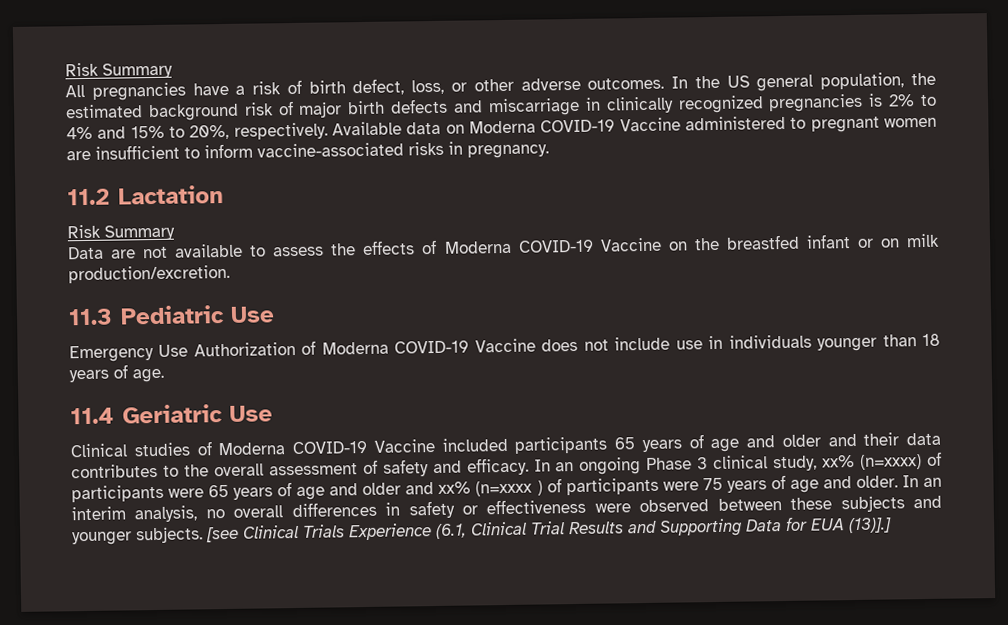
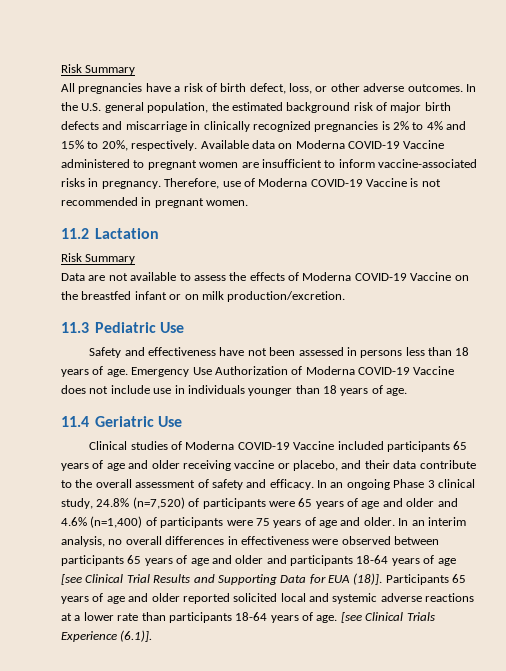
- In the US general population, the estimated background risk of major birth defects and miscarriage in clinically recognized pregnancies is 2% to 4% and 15% to 20%, respectively.
+ In the U.S. general population, the estimated background risk of major birth defects and miscarriage in clinically recognized pregnancies is 2% to 4% and 15% to 20%, respectively.
+ Therefore, use of Moderna COVID-19 Vaccine is not recommended in pregnant women.
+ Safety and effectiveness have not been assessed in persons less than 18 years of age.
- Clinical studies of Moderna COVID-19 Vaccine included participants 65 years of age and older and their data contributes to the overall assessment of safety and efficacy.
+ Clinical studies of Moderna COVID-19 Vaccine included participants 65 years of age and older receiving vaccine or placebo, and their data contribute to the overall assessment of safety and efficacy.
- In an ongoing Phase 3 clinical study, xx% (n=xxxx) of participants were 65 years of age and older and xx% (n=xxxx ) of participants were 75 years of age and older.
+ In an ongoing Phase 3 clinical study, 24.8% (n=7,520) of participants were 65 years of age and older and 4.6% (n=1,400) of participants were 75 years of age and older.
- In an interim analysis, no overall differences in safety or effectiveness were observed between these subjects and younger subjects. [see Clinical Trials Experience (6.1, Clinical Trial Results and Supporting Data for EUA (13)].]
+ In an interim analysis, no overall differences in effectiveness were observed between participants 65 years of age and older and participants 18-64 years of age [see Clinical Trial Results and Supporting Data for EUA (18)]. Participants 65 years of age and older reported solicited local and systemic adverse reactions at a lower rate than participants 18-64 years of age. [see Clinical Trials Experience (6.1)].

